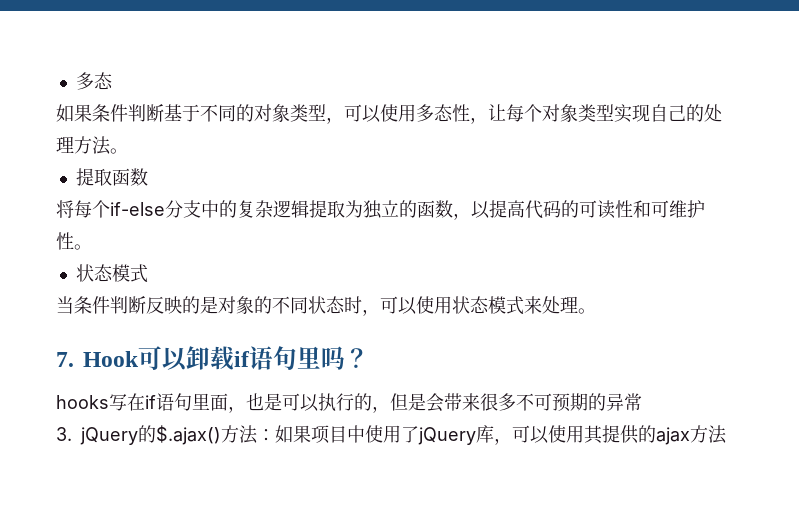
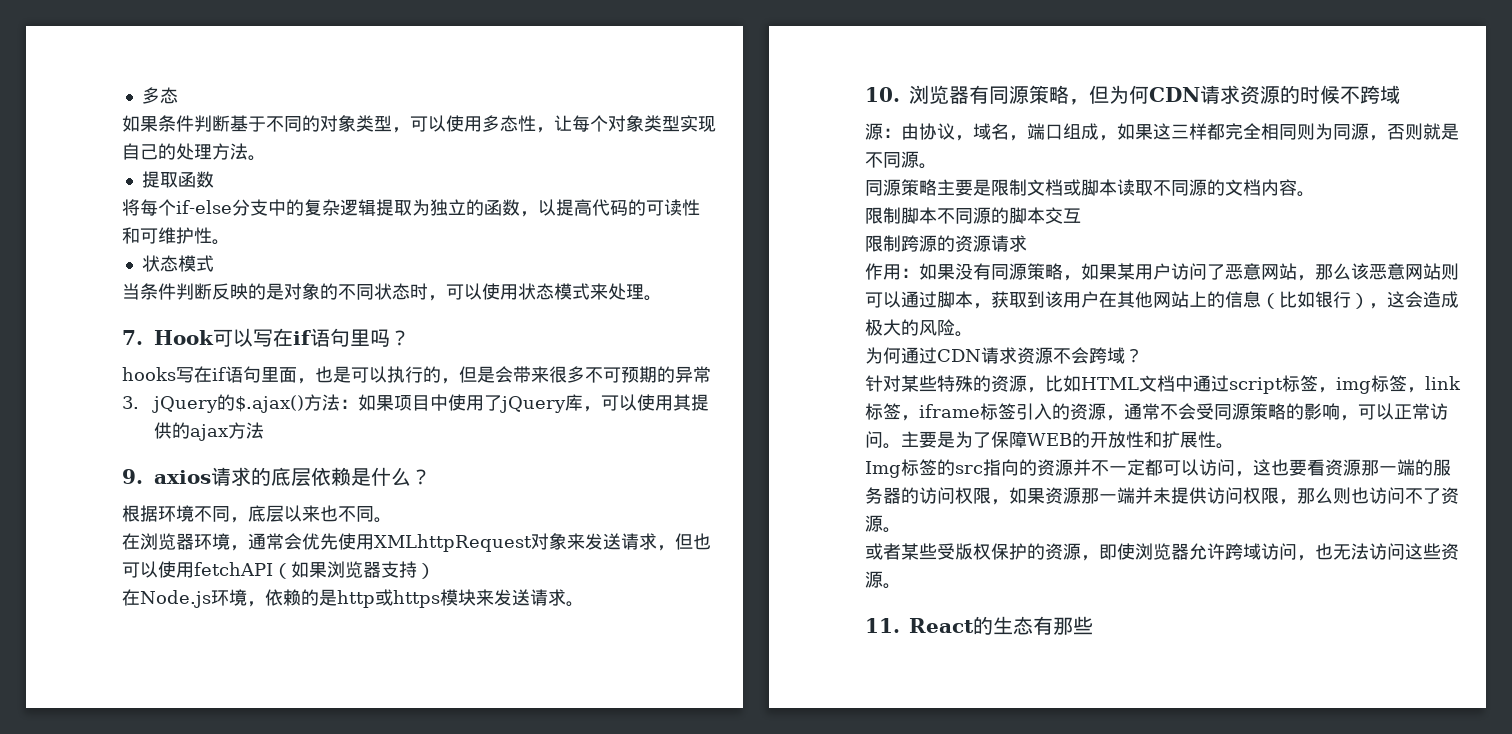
- 7. Hook可以卸载if语句里吗？
+ 7. Hook可以写在if语句里吗？
+ 9. axios请求的底层依赖是什么？
+ 根据环境不同，底层以来也不同。
+ 在浏览器环境，通常会优先使用XMLhttpRequest对象来发送请求，但也可以使用fetchAPI（如果浏览器支持）
+ 在Node.js环境，依赖的是http或https模块来发送请求。
+ 10.浏览器有同源策略，但为何CDN请求资源的时候不跨域
+ 源：由协议，域名，端口组成，如果这三样都完全相同则为同源，否则就是不同源。
+ 同源策略主要是限制文档或脚本读取不同源的文档内容。
+ 限制脚本不同源的脚本交互
+ 限制跨源的资源请求
+ 作用：如果没有同源策略，如果某用户访问了恶意网站，那么该恶意网站则可以通过脚本，获取到该用户在其他网站上的信息（比如银行），这会造成极大的风险。
+ 为何通过CDN请求资源不会跨域？
+ 针对某些特殊的资源，比如HTML文档中通过script标签，img标签，link标签，iframe标签引入的资源，通常不会受同源策略的影响，可以正常访问。主要是为了保障WEB的开放性和扩展性。
+ Img标签的src指向的资源并不一定都可以访问，这也要看资源那一端的服务器的访问权限，如果资源那一端并未提供访问权限，那么则也访问不了资源。
+ 或者某些受版权保护的资源，即使浏览器允许跨域访问，也无法访问这些资源。
+ 11. React的生态有那些

